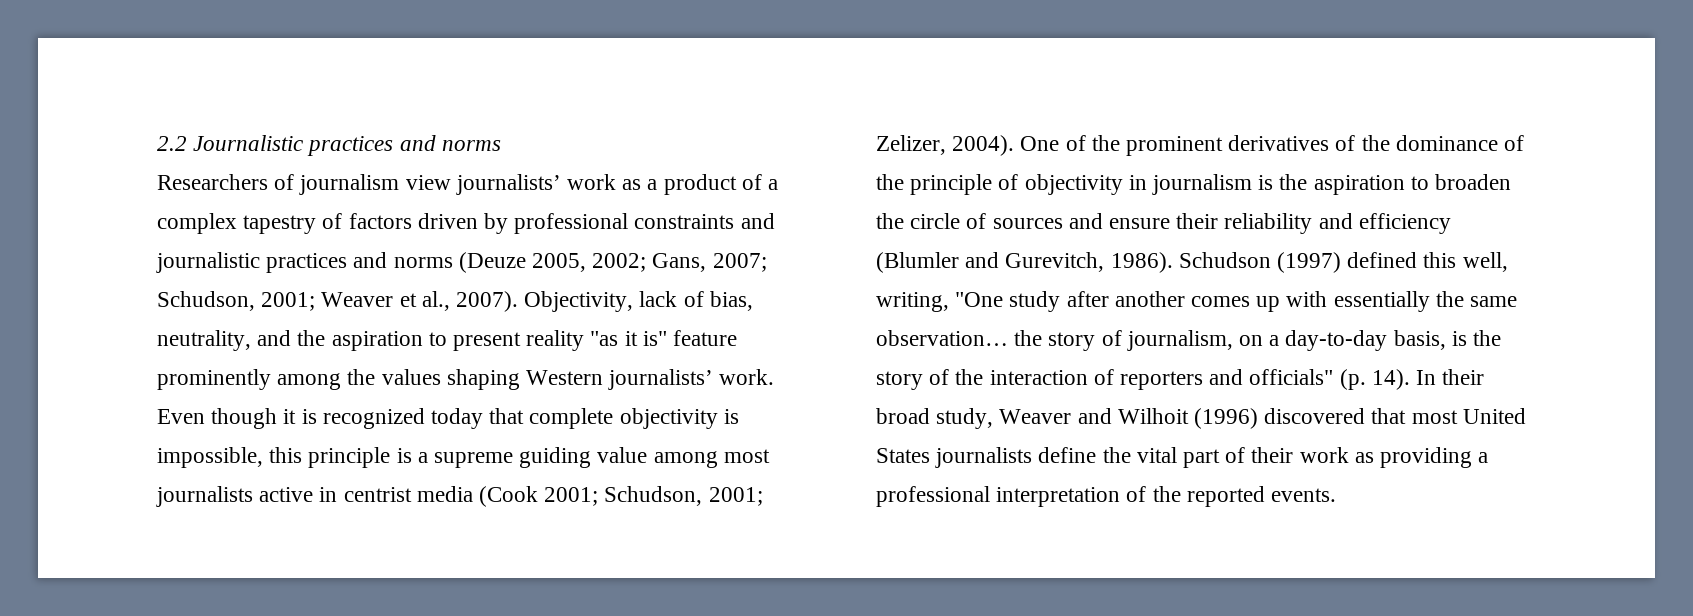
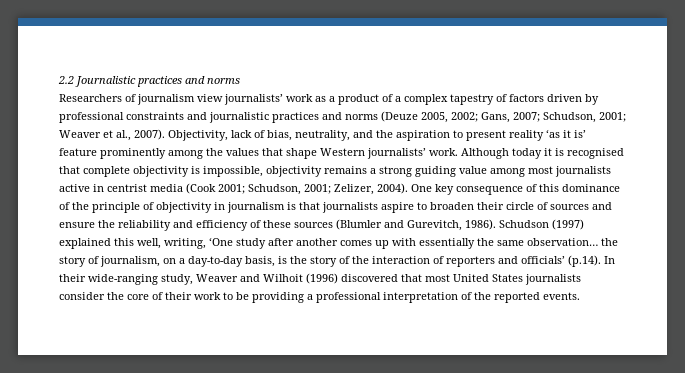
- Objectivity, lack of bias, neutrality, and the aspiration to present reality "as it is" feature prominently among the values shaping Western journalists’ work.
+ Objectivity, lack of bias, neutrality, and the aspiration to present reality ‘as it is’ feature prominently among the values that shape Western journalists’ work.
- Even though it is recognized today that complete objectivity is impossible, this principle is a supreme guiding value among most journalists active in centrist media (Cook 2001; Schudson, 2001; Zelizer, 2004).
+ Although today it is recognised that complete objectivity is impossible, objectivity remains a strong guiding value among most journalists active in centrist media (Cook 2001; Schudson, 2001; Zelizer, 2004).
- One of the prominent derivatives of the dominance of the principle of objectivity in journalism is the aspiration to broaden the circle of sources and ensure their reliability and efficiency (Blumler and Gurevitch, 1986).
+ One key consequence of this dominance of the principle of objectivity in journalism is that journalists aspire to broaden their circle of sources and ensure the reliability and efficiency of these sources (Blumler and Gurevitch, 1986).
- Schudson (1997) defined this well, writing, "One study after another comes up with essentially the same observation… the story of journalism, on a day-to-day basis, is the story of the interaction of reporters and officials" (p. 14). In their broad study, Weaver and Wilhoit (1996) discovered that most United States journalists define the vital part of their work as providing a professional interpretation of the reported events.
+ Schudson (1997) explained this well, writing, ‘One study after another comes up with essentially the same observation… the story of journalism, on a day-to-day basis, is the story of the interaction of reporters and officials’ (p.14). In their wide-ranging study, Weaver and Wilhoit (1996) discovered that most United States journalists consider the core of their work to be providing a professional interpretation of the reported events.

